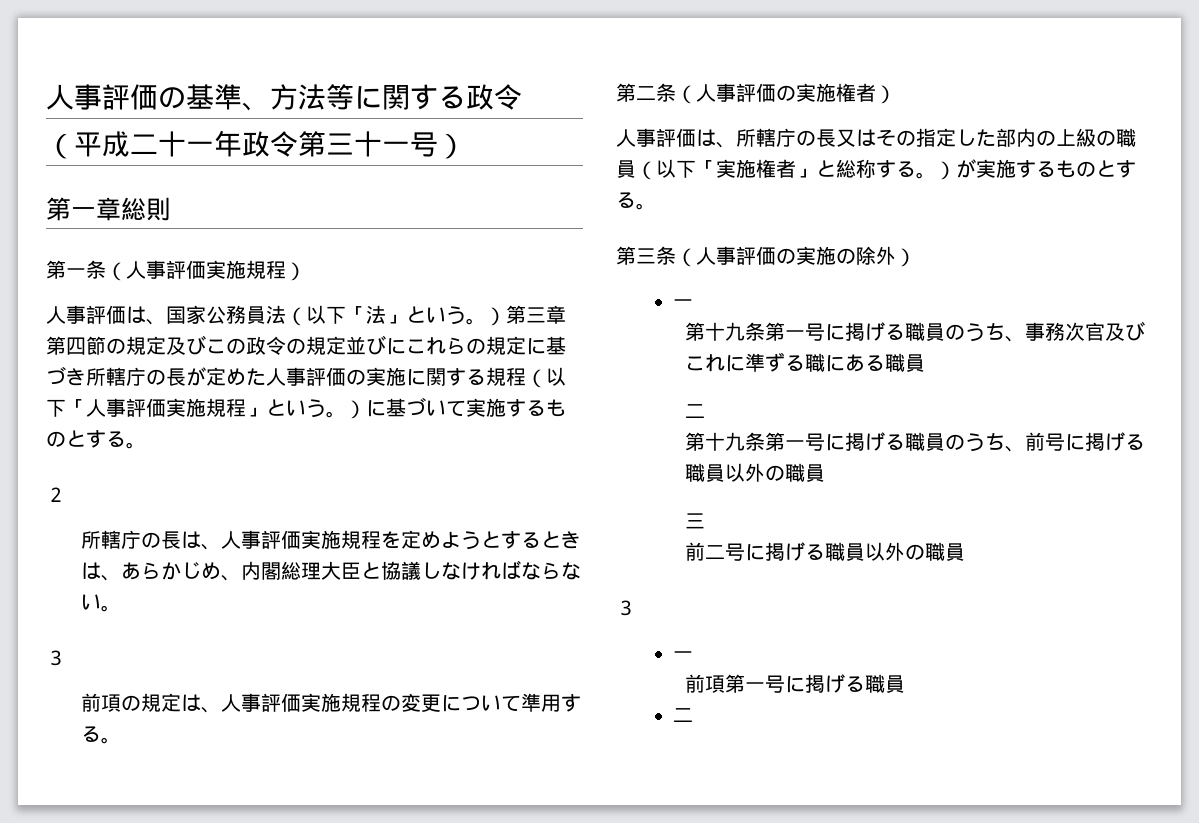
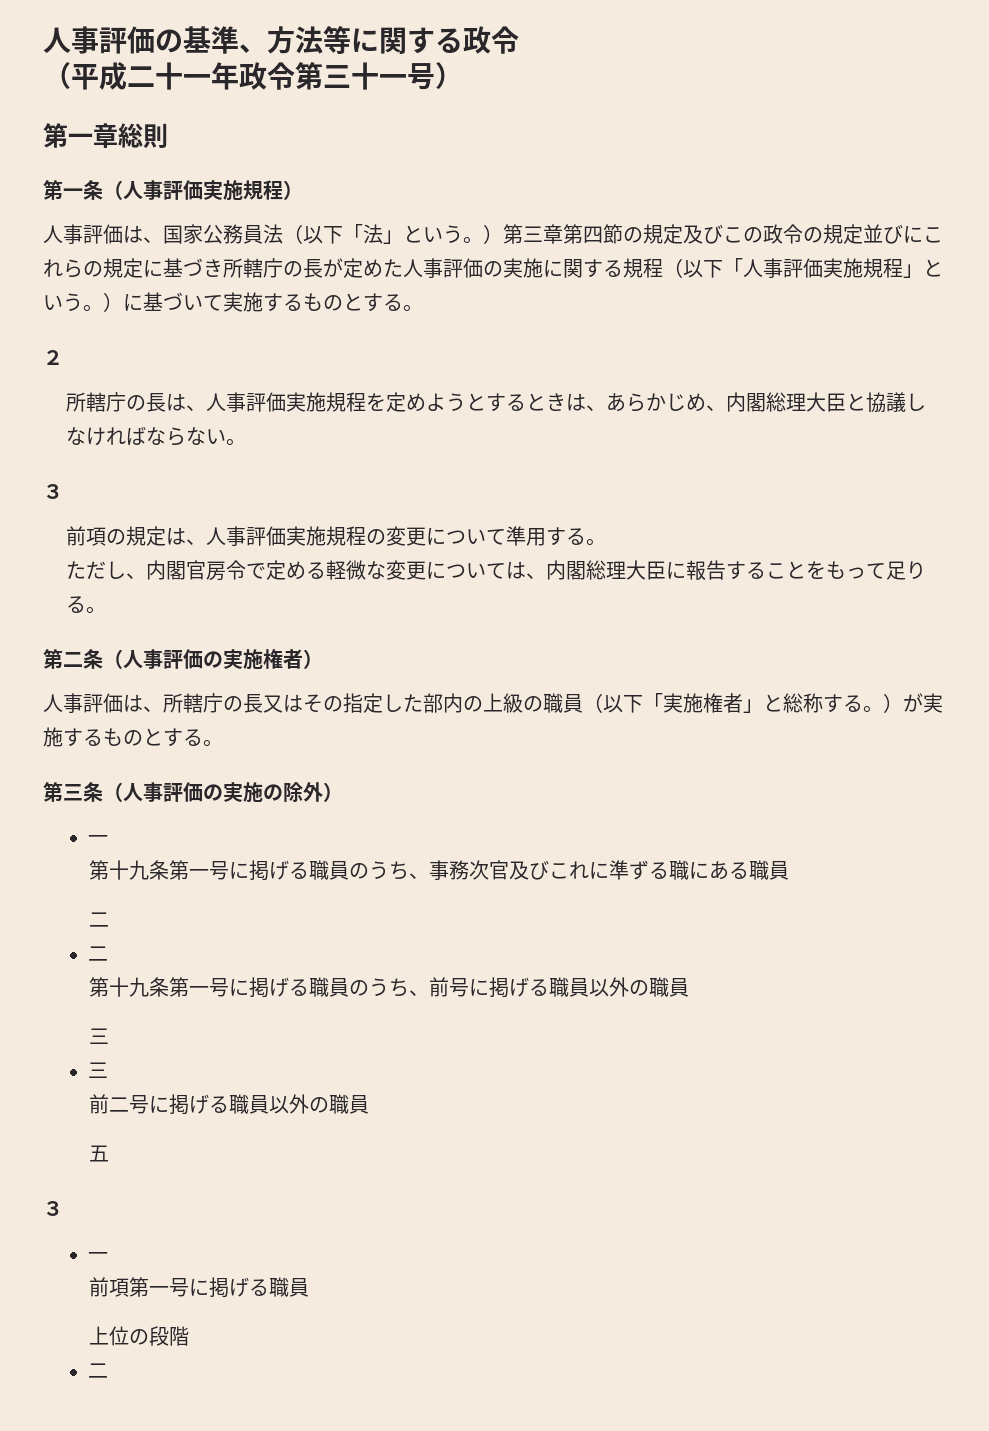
+ ただし、内閣官房令で定める軽微な変更については、内閣総理大臣に報告することをもって足りる。
  第十九条第一号に掲げる職員のうち、事務次官及びこれに準ずる職にある職員
+ 二
  第十九条第一号に掲げる職員のうち、前号に掲げる職員以外の職員
+ 三
+ 五
+ 上位の段階

